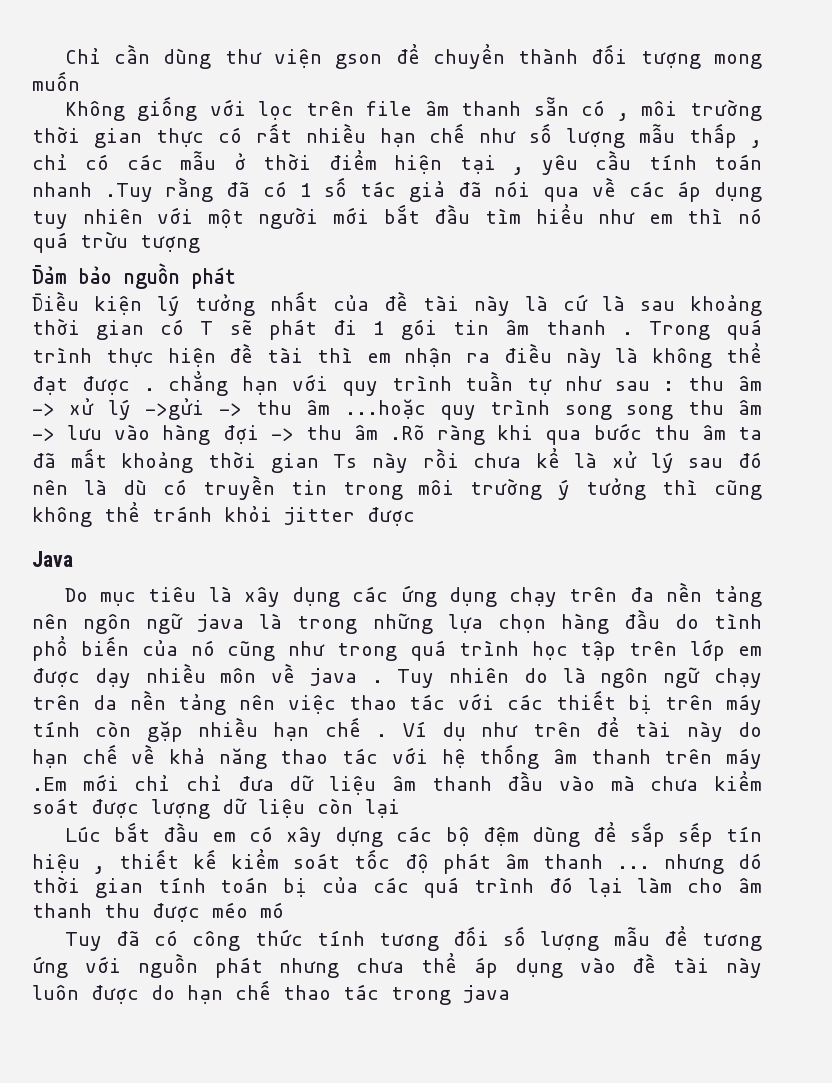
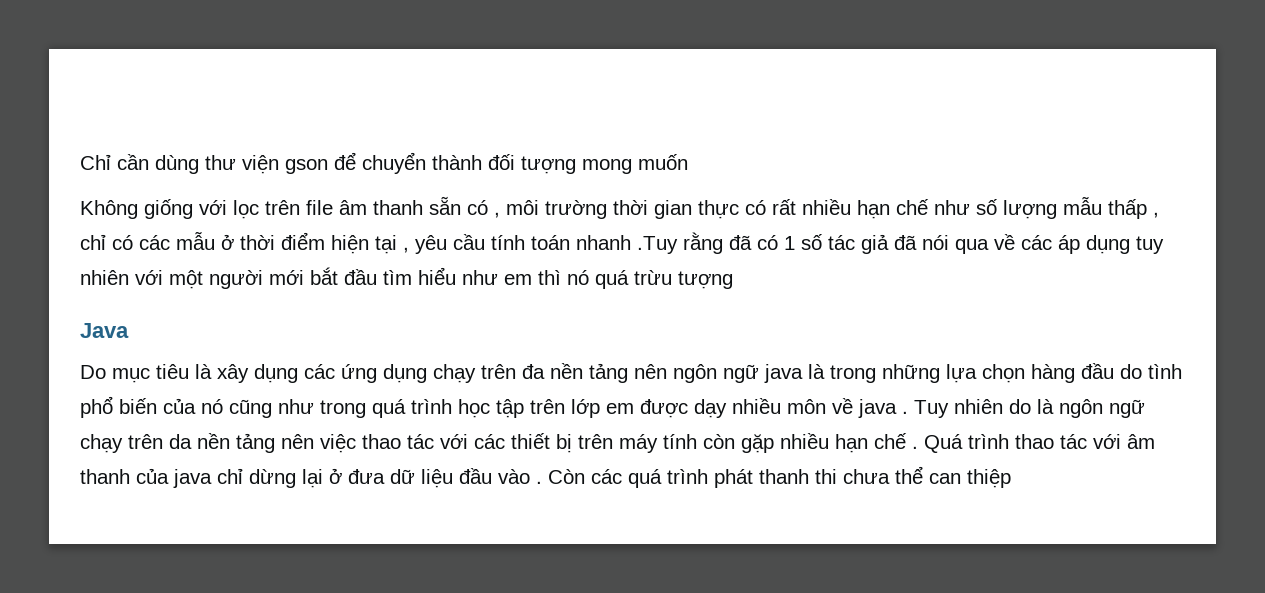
- Đảm bảo nguồn phát
- Điều kiện lý tưởng nhất của đề tài này là cứ là sau khoảng thời gian có T sẽ phát đi 1 gói tin âm thanh . Trong quá trình thực hiện đề tài thì em nhận ra điều này là không thể đạt được . chẳng hạn với quy trình tuần tự như sau : thu âm -> xử lý ->gửi -> thu âm ...hoặc quy trình song song thu âm -> lưu vào hàng đợi -> thu âm .Rõ ràng khi qua bước thu âm ta đã mất khoảng thời gian Ts này rồi chưa kể là xử lý sau đó nên là dù có truyền tin trong môi trường ý tưởng thì cũng không thể tránh khỏi jitter được
- Ví dụ như trên để tài này do hạn chế về khả năng thao tác với hệ thống âm thanh trên máy .Em mới chỉ chỉ đưa dữ liệu âm thanh đầu vào mà chưa kiểm soát được lượng dữ liệu còn lại
- Lúc bắt đầu em có xây dựng các bộ đệm dùng để sắp sếp tín hiệu , thiết kế kiểm soát tốc độ phát âm thanh ... nhưng dó thời gian tính toán bị của các quá trình đó lại làm cho âm thanh thu được méo mó
- Tuy đã có công thức tính tương đối số lượng mẫu để tương ứng với nguồn phát nhưng chưa thể áp dụng vào đề tài này luôn được do hạn chế thao tác trong java
+ Quá trình thao tác với âm thanh của java chỉ dừng lại ở đưa dữ liệu đầu vào . Còn các quá trình phát thanh thi chưa thể can thiệp

